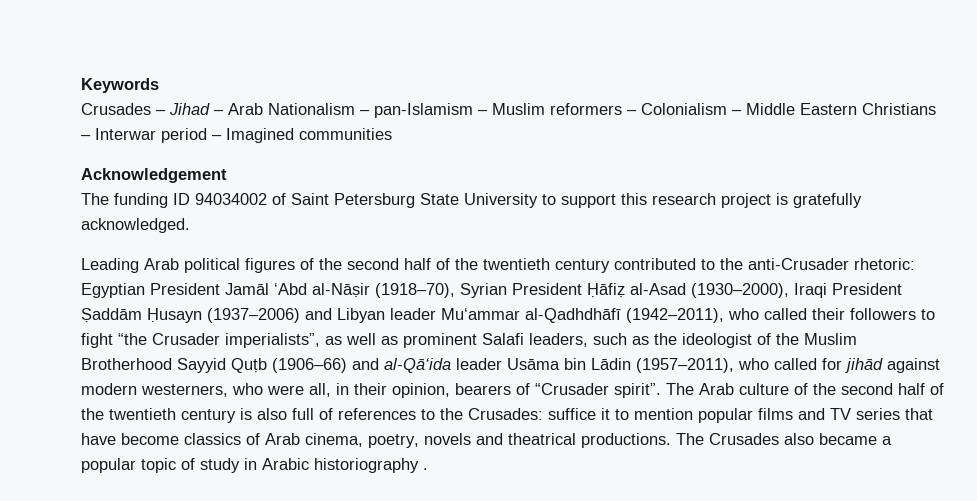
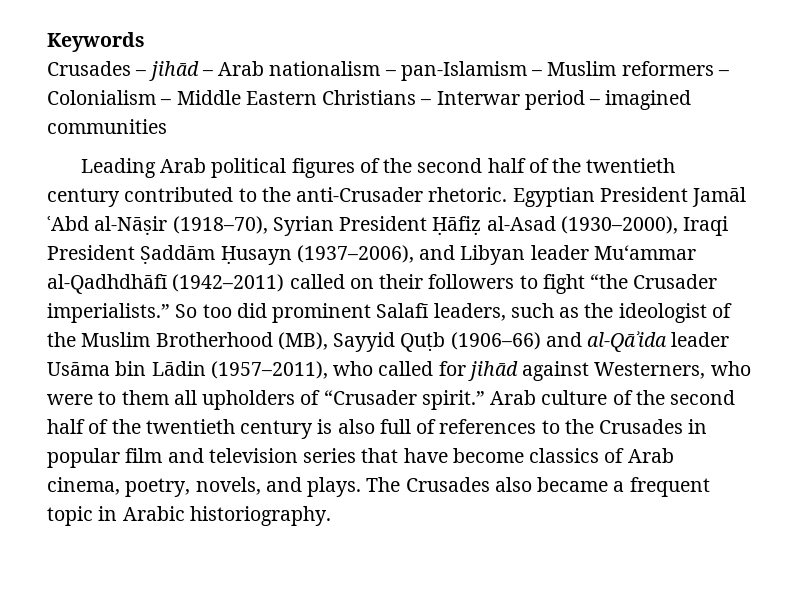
- Crusades – Jihad – Arab Nationalism – pan-Islamism – Muslim reformers – Colonialism – Middle Eastern Christians – Interwar period – Imagined communities
+ Crusades – jihād – Arab nationalism – pan-Islamism – Muslim reformers – Colonialism – Middle Eastern Christians – Interwar period – imagined communities
- Acknowledgement
- The funding ID 94034002 of Saint Petersburg State University to support this research project is gratefully acknowledged.
- Leading Arab political figures of the second half of the twentieth century contributed to the anti-Crusader rhetoric:
+ Leading Arab political figures of the second half of the twentieth century contributed to the anti-Crusader rhetoric.
- Egyptian President Jamāl ‘Abd al-Nāṣir (1918–70), Syrian President Ḥāfiẓ al-Asad (1930–2000), Iraqi President Ṣaddām Ḥusayn (1937–2006) and Libyan leader Mu‘ammar al-Qadhdhāfī (1942–2011), who called their followers to fight “the Crusader imperialists”, as well as prominent Salafi leaders, such as the ideologist of the Muslim Brotherhood Sayyid Quṭb (1906–66) and al-Qā‘ida leader Usāma bin Lādin (1957–2011), who called for jihād against modern westerners, who were all, in their opinion, bearers of “Crusader spirit”. The Arab culture of the second half of the twentieth century is also full of references to the Crusades: suffice it to mention popular films and TV series that have become classics of Arab cinema, poetry, novels and theatrical productions.
+ Egyptian President Jamāl ʿAbd al-Nāṣir (1918–70), Syrian President Ḥāfiẓ al-Asad (1930–2000), Iraqi President Ṣaddām Ḥusayn (1937–2006), and Libyan leader Mu‘ammar al-Qadhdhāfī (1942–2011) called on their followers to fight “the Crusader imperialists.” So too did prominent Salafī leaders, such as the ideologist of the Muslim Brotherhood (MB), Sayyid Quṭb (1906–66) and al-Qāʾida leader Usāma bin Lādin (1957–2011), who called for jihād against Westerners, who were to them all upholders of “Crusader spirit.” Arab culture of the second half of the twentieth century is also full of references to the Crusades in popular film and television series that have become classics of Arab cinema, poetry, novels, and plays.
- The Crusades also became a popular topic of study in Arabic historiography .
+ The Crusades also became a frequent topic in Arabic historiography.

